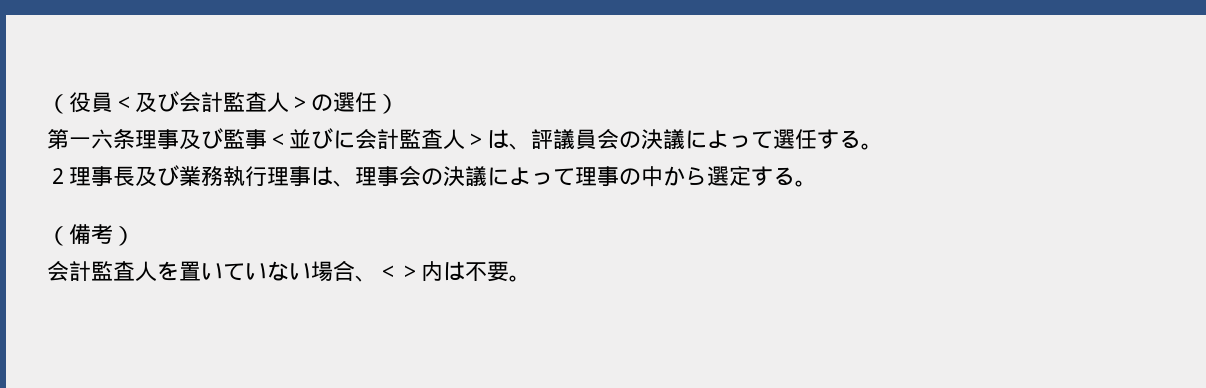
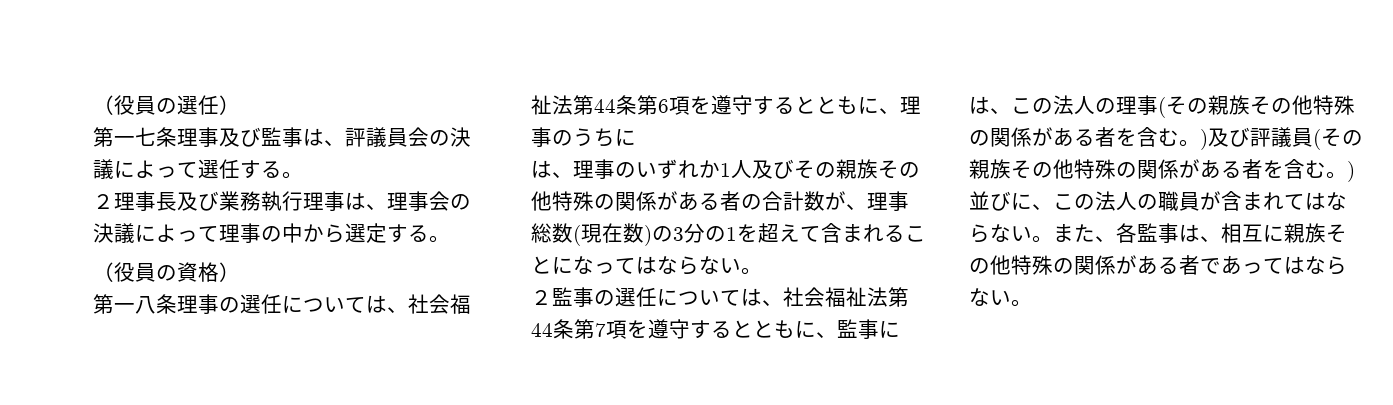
- （役員＜及び会計監査人＞の選任）
+ （役員の選任）
- 第一六条理事及び監事＜並びに会計監査人＞は、評議員会の決議によって選任する。
+ 第一七条理事及び監事は、評議員会の決議によって選任する。
- （備考）
- 会計監査人を置いていない場合、＜＞内は不要。
+ （役員の資格）
+ 第一八条理事の選任については、社会福祉法第44条第6項を遵守するとともに、理事のうちに
+ は、理事のいずれか1人及びその親族その他特殊の関係がある者の合計数が、理事総数(現在数)の3分の1を超えて含まれることになってはならない。
+ ２監事の選任については、社会福祉法第44条第7項を遵守するとともに、監事には、この法人の理事(その親族その他特殊の関係がある者を含む。)及び評議員(その親族その他特殊の関係がある者を含む。)並びに、この法人の職員が含まれてはならない。また、各監事は、相互に親族その他特殊の関係がある者であってはならない。

